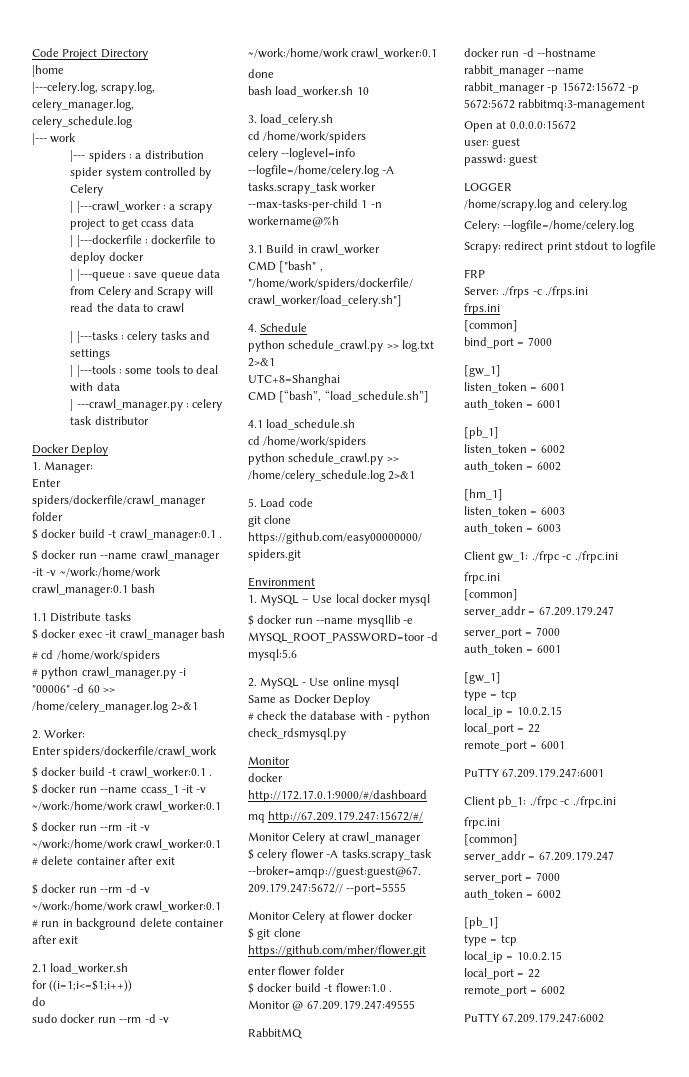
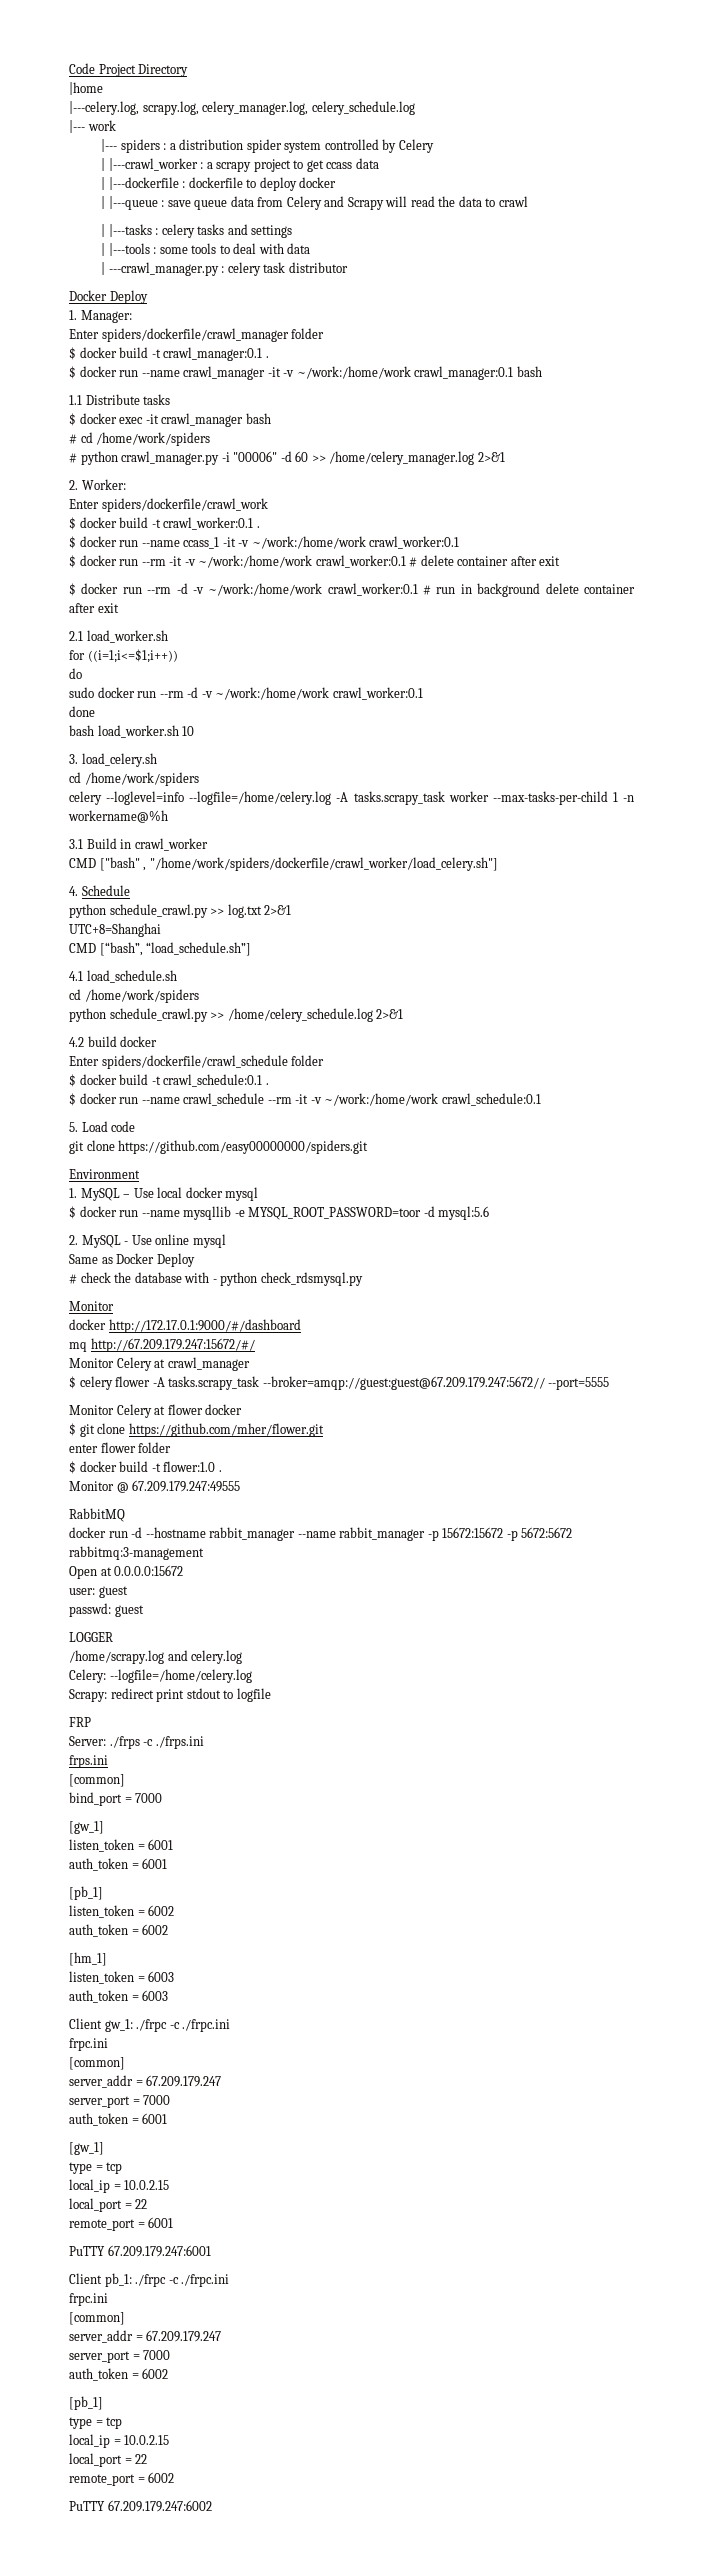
+ 4.2 build docker
+ Enter spiders/dockerfile/crawl_schedule folder
+ $ docker build -t crawl_schedule:0.1 .
+ $ docker run --name crawl_schedule --rm -it -v ~/work:/home/work crawl_schedule:0.1

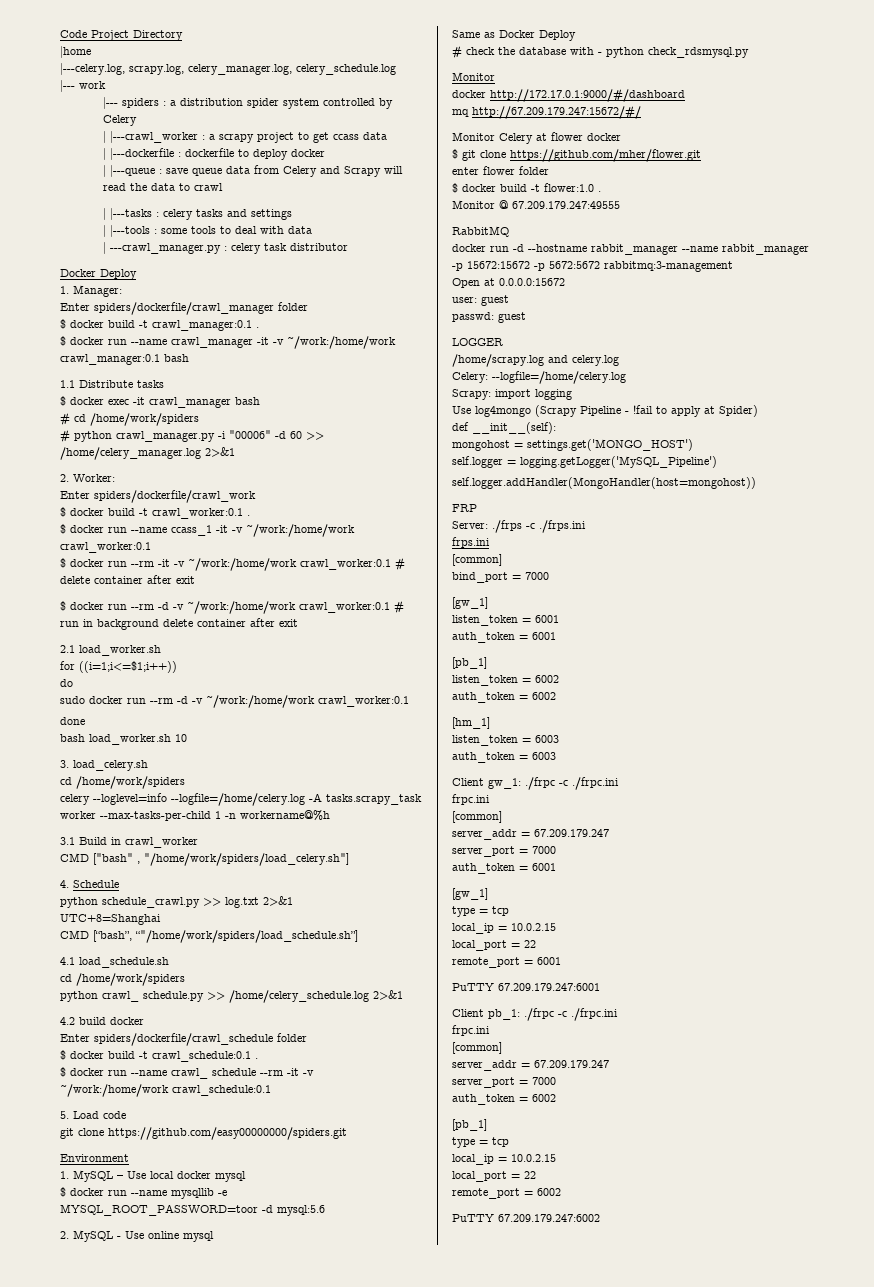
- CMD ["bash" , "/home/work/spiders/dockerfile/crawl_worker/load_celery.sh"]
+ CMD ["bash" , "/home/work/spiders/load_celery.sh"]
- CMD [“bash”, “load_schedule.sh”]
+ CMD [“bash”, “"/home/work/spiders/load_schedule.sh”]
- python schedule_crawl.py >> /home/celery_schedule.log 2>&1
+ python crawl_ schedule.py >> /home/celery_schedule.log 2>&1
- $ docker run --name crawl_schedule --rm -it -v ~/work:/home/work crawl_schedule:0.1
+ $ docker run --name crawl_ schedule --rm -it -v ~/work:/home/work crawl_schedule:0.1
- Monitor Celery at crawl_manager
- $ celery flower -A tasks.scrapy_task --broker=amqp://guest:guest@67.209.179.247:5672// --port=5555
- Scrapy: redirect print stdout to logfile
+ Scrapy: import logging
+ Use log4mongo (Scrapy Pipeline - !fail to apply at Spider)
+ def __init__(self):
+ mongohost = settings.get('MONGO_HOST')
+ self.logger = logging.getLogger('MySQL_Pipeline')
+ self.logger.addHandler(MongoHandler(host=mongohost))

